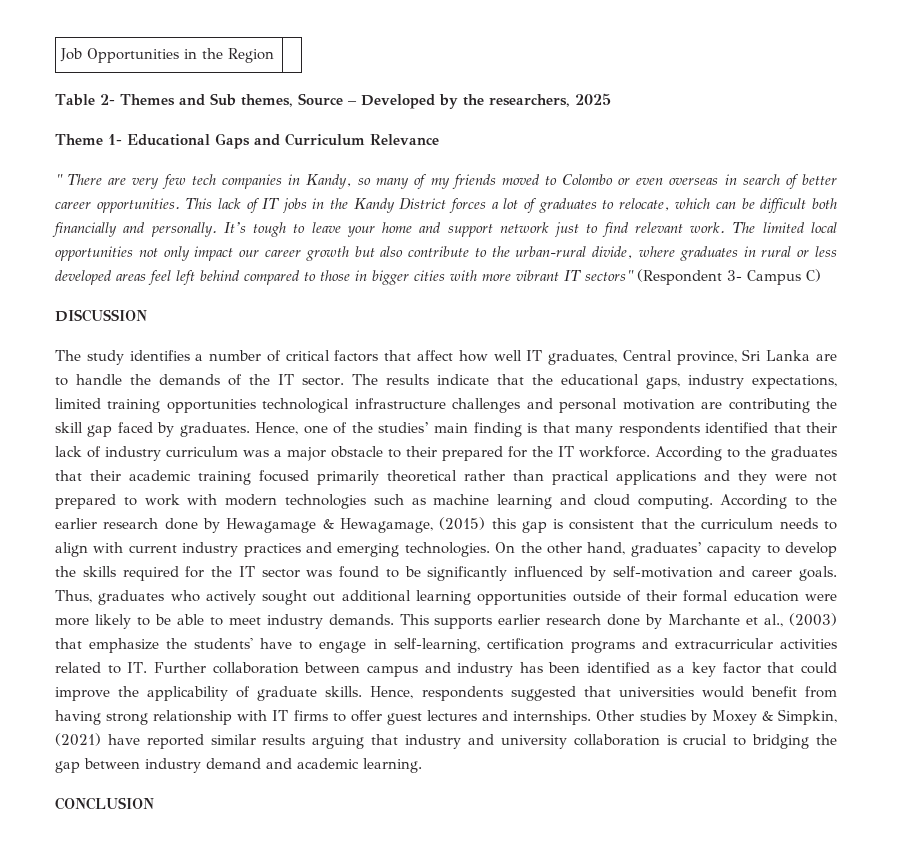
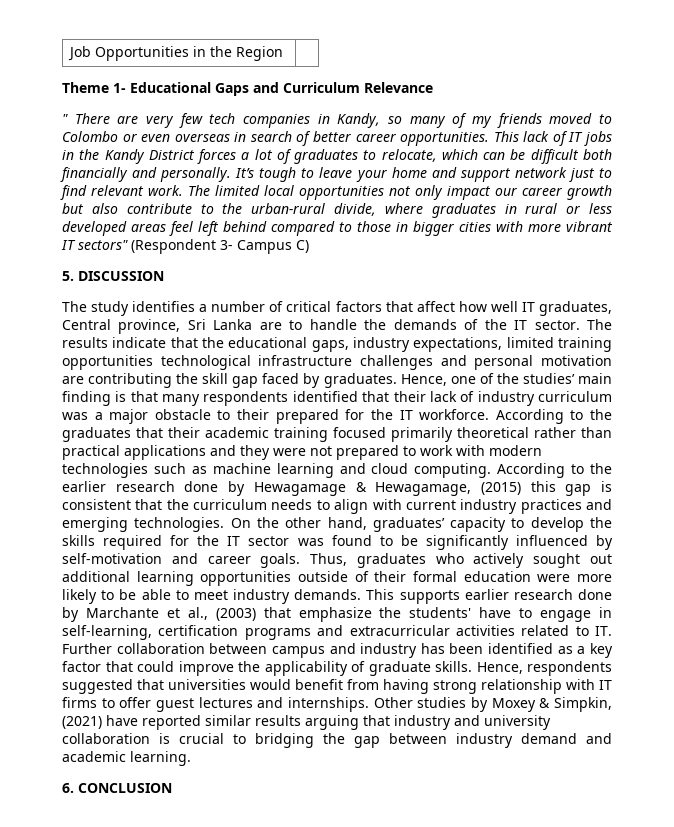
- Table 2- Themes and Sub themes, Source – Developed by the researchers, 2025
- DISCUSSION
+ 5. DISCUSSION
- CONCLUSION
+ 6. CONCLUSION

